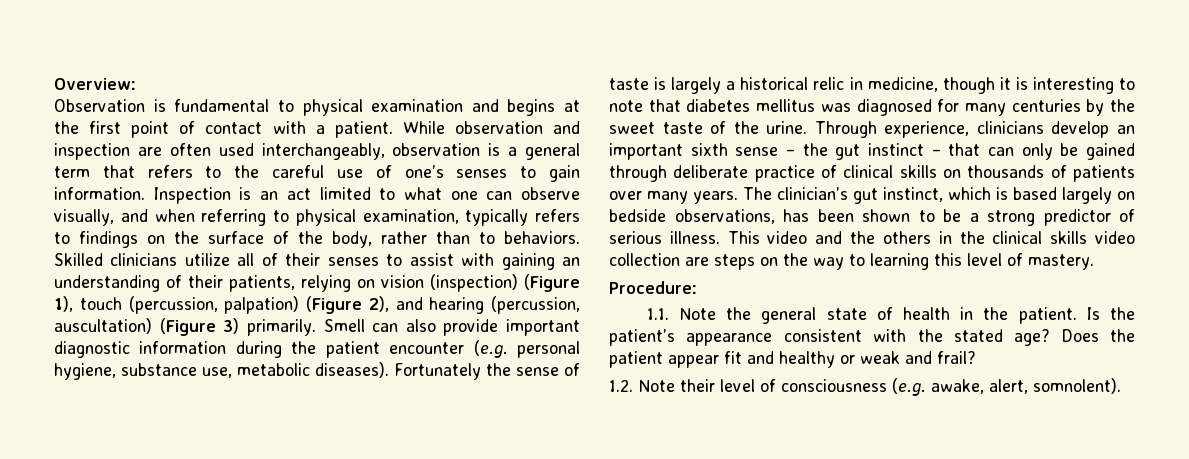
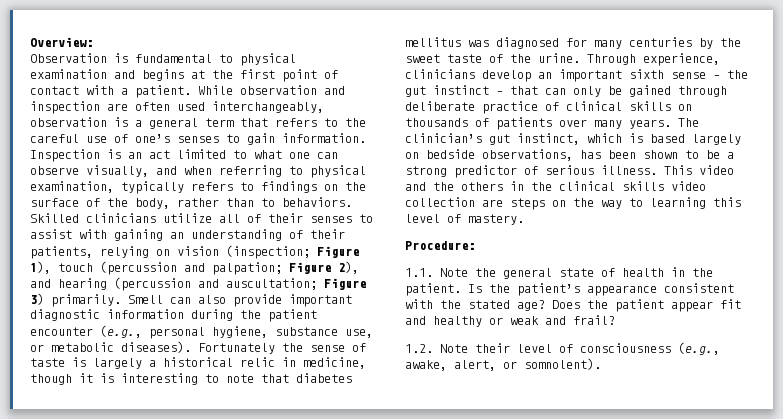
- Skilled clinicians utilize all of their senses to assist with gaining an understanding of their patients, relying on vision (inspection) (Figure 1), touch (percussion, palpation) (Figure 2), and hearing (percussion, auscultation) (Figure 3) primarily.
+ Skilled clinicians utilize all of their senses to assist with gaining an understanding of their patients, relying on vision (inspection; Figure 1), touch (percussion and palpation; Figure 2), and hearing (percussion and auscultation; Figure 3) primarily.
- Smell can also provide important diagnostic information during the patient encounter (e.g. personal hygiene, substance use, metabolic diseases).
+ Smell can also provide important diagnostic information during the patient encounter (e.g., personal hygiene, substance use, or metabolic diseases).
- 1.2. Note their level of consciousness (e.g. awake, alert, somnolent).
+ 1.2. Note their level of consciousness (e.g., awake, alert, or somnolent).

